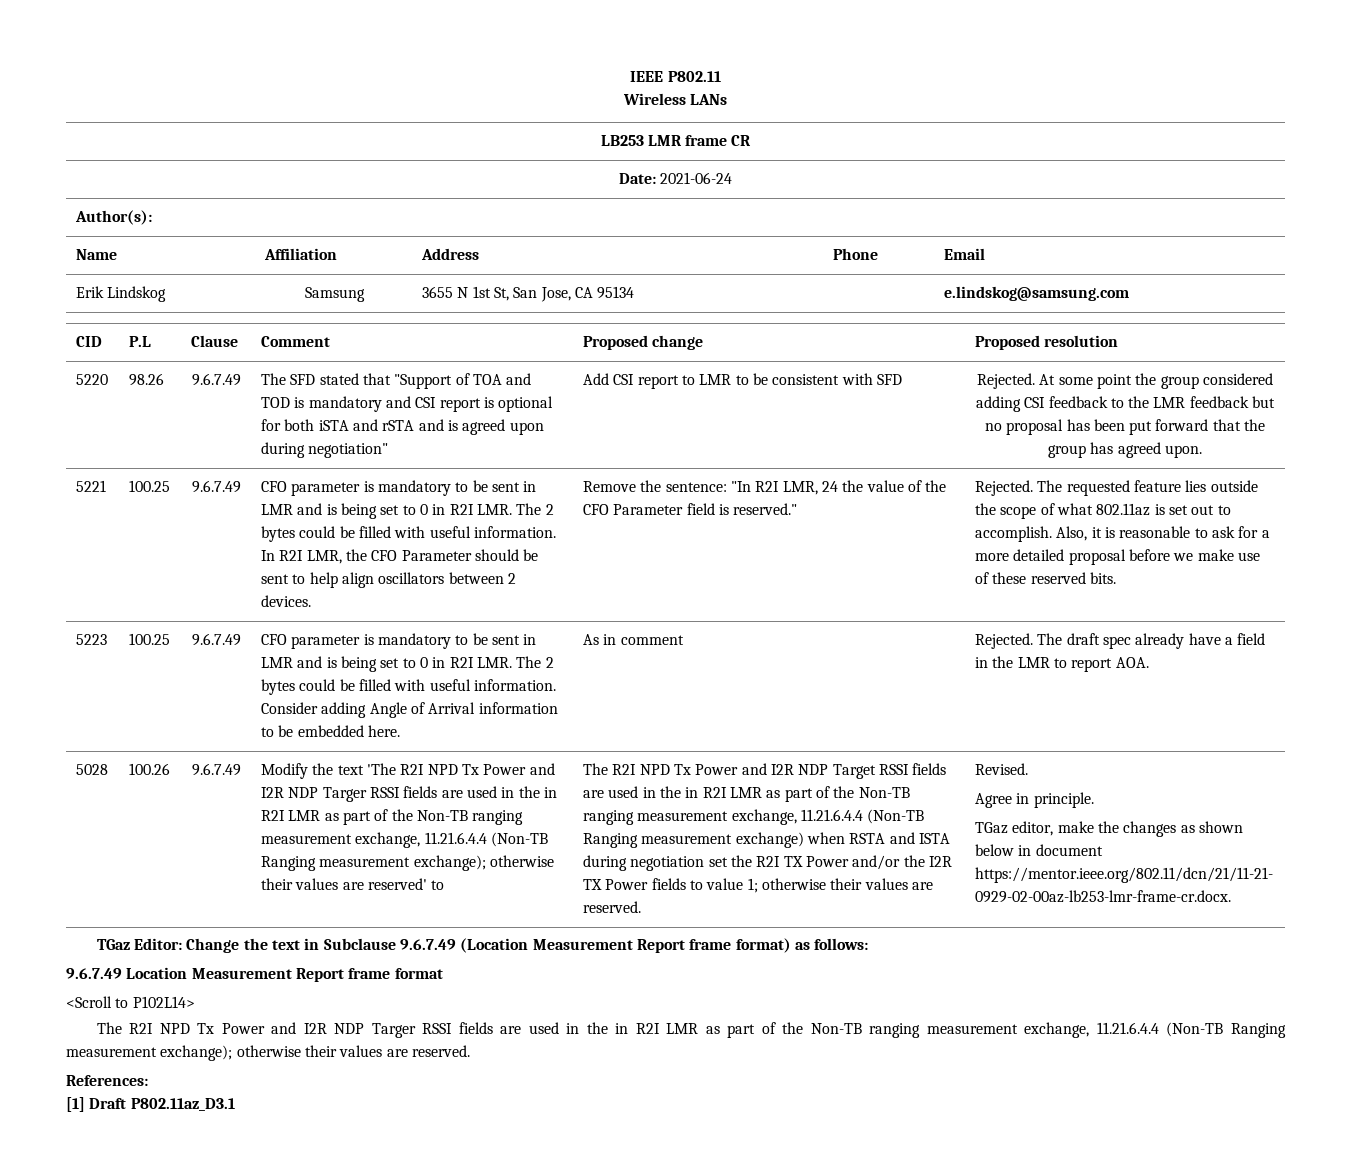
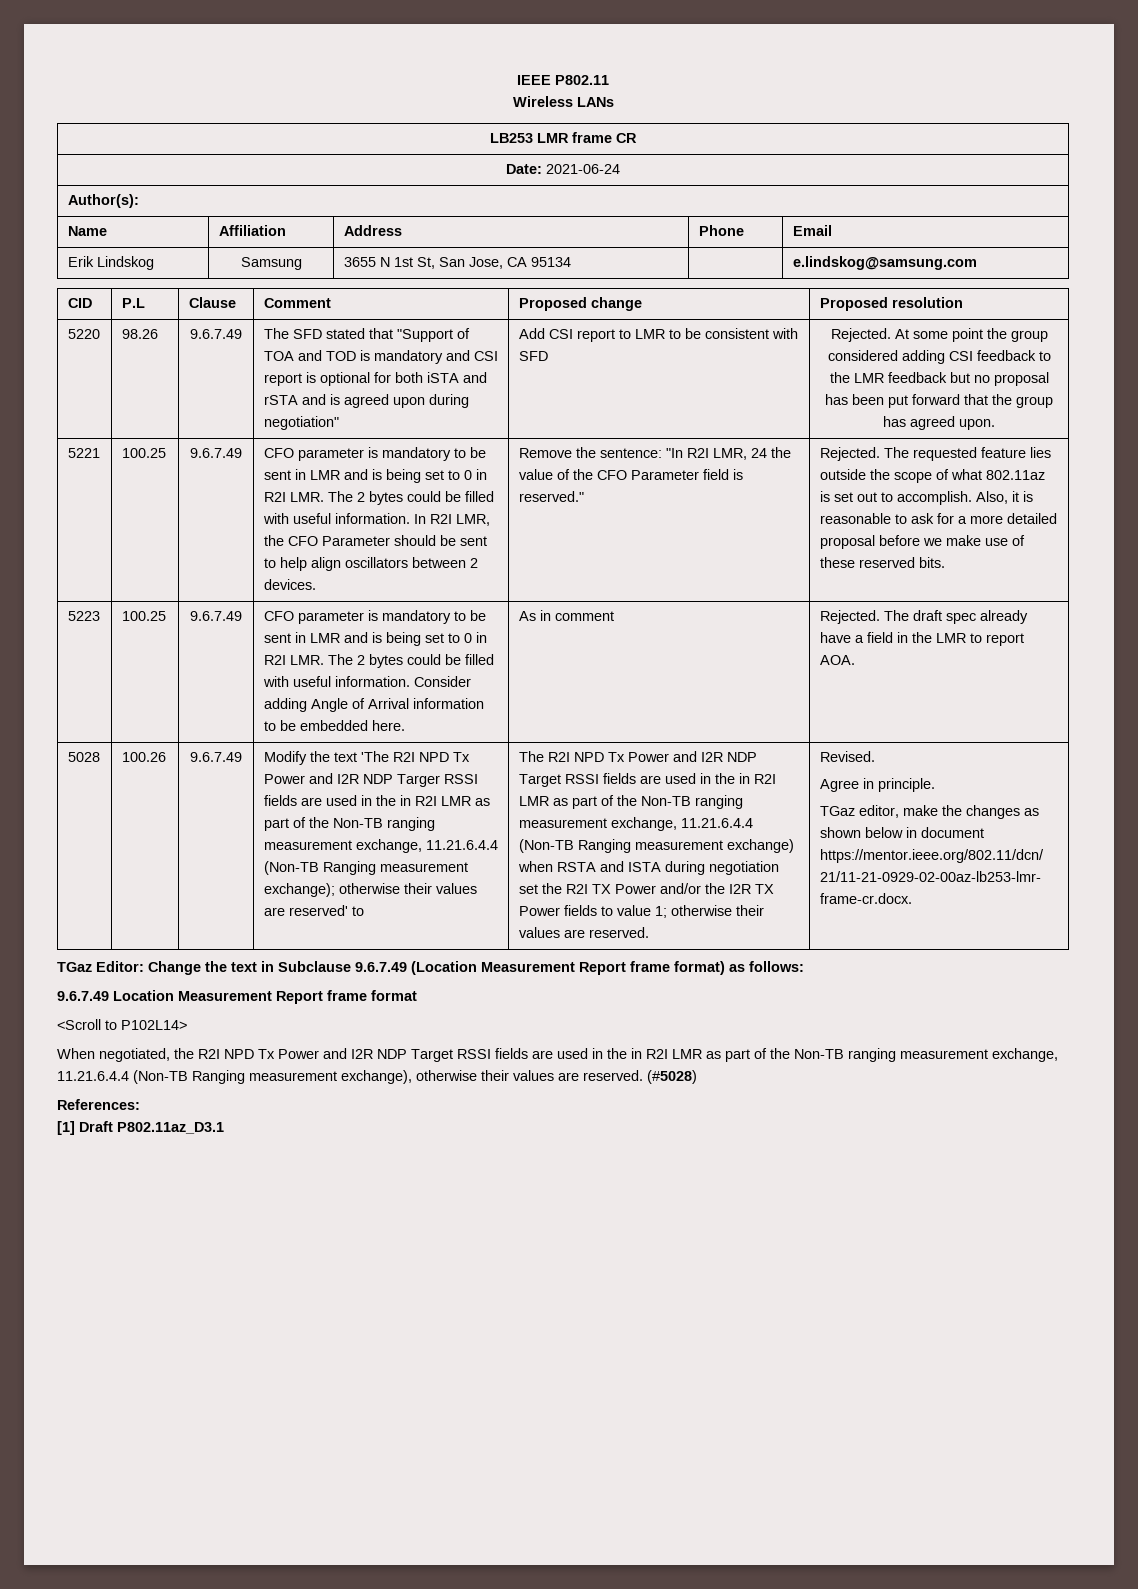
- The R2I NPD Tx Power and I2R NDP Targer RSSI fields are used in the in R2I LMR as part of the Non-TB ranging measurement exchange, 11.21.6.4.4 (Non-TB Ranging measurement exchange); otherwise their values are reserved.
+ When negotiated, the R2I NPD Tx Power and I2R NDP Target RSSI fields are used in the in R2I LMR as part of the Non-TB ranging measurement exchange, 11.21.6.4.4 (Non-TB Ranging measurement exchange), otherwise their values are reserved. (#5028)

